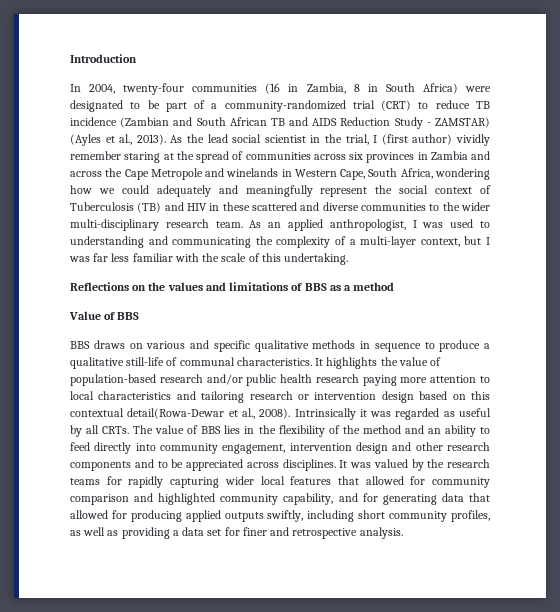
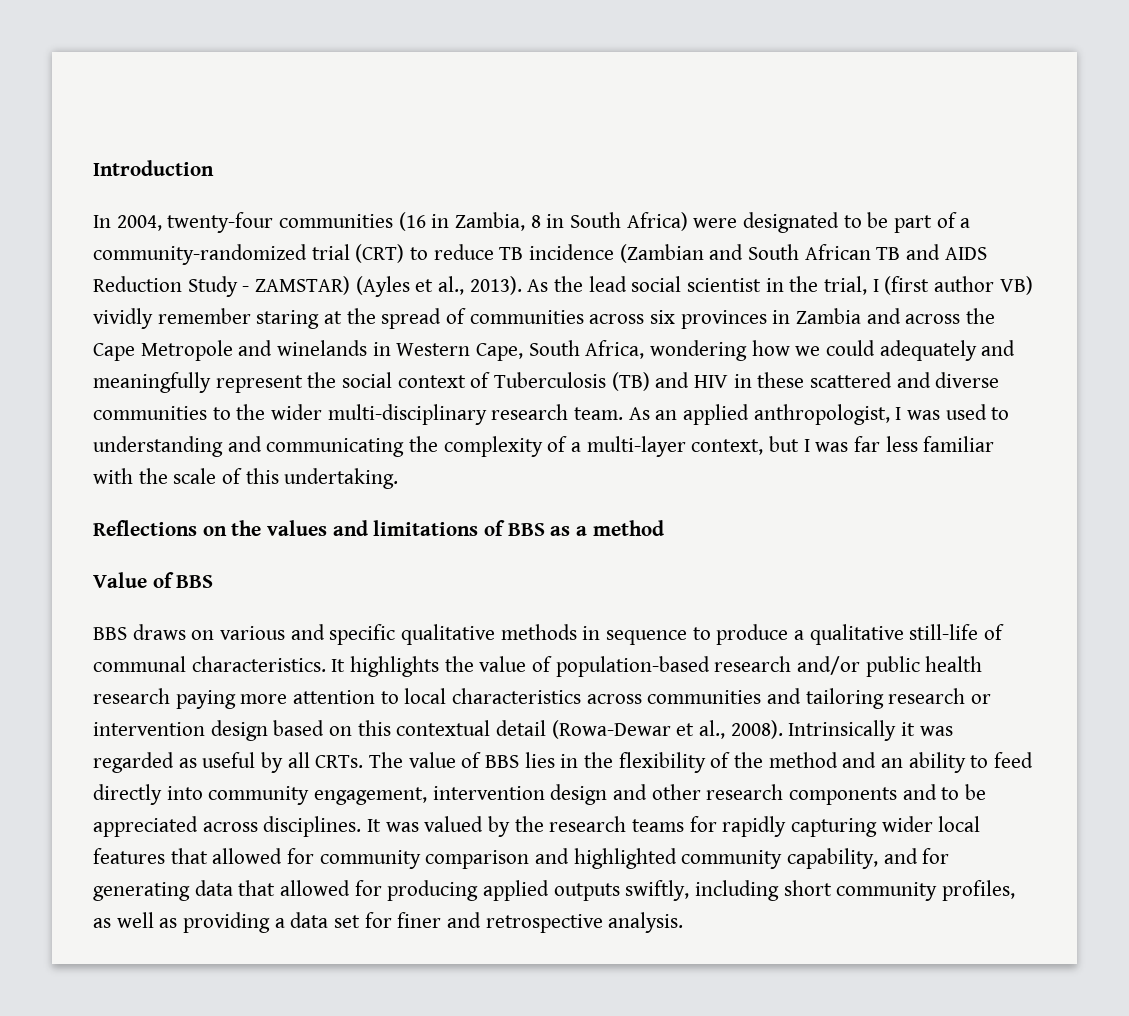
- As the lead social scientist in the trial, I (first author) vividly remember staring at the spread of communities across six provinces in Zambia and across the Cape Metropole and winelands in Western Cape, South Africa, wondering how we could adequately and meaningfully represent the social context of Tuberculosis (TB) and HIV in these scattered and diverse communities to the wider multi-disciplinary research team.
+ As the lead social scientist in the trial, I (first author VB) vividly remember staring at the spread of communities across six provinces in Zambia and across the Cape Metropole and winelands in Western Cape, South Africa, wondering how we could adequately and meaningfully represent the social context of Tuberculosis (TB) and HIV in these scattered and diverse communities to the wider multi-disciplinary research team.
- It highlights the value of population-based research and/or public health research paying more attention to local characteristics and tailoring research or intervention design based on this contextual detail(Rowa-Dewar et al., 2008).
+ It highlights the value of population-based research and/or public health research paying more attention to local characteristics across communities and tailoring research or intervention design based on this contextual detail (Rowa-Dewar et al., 2008).

